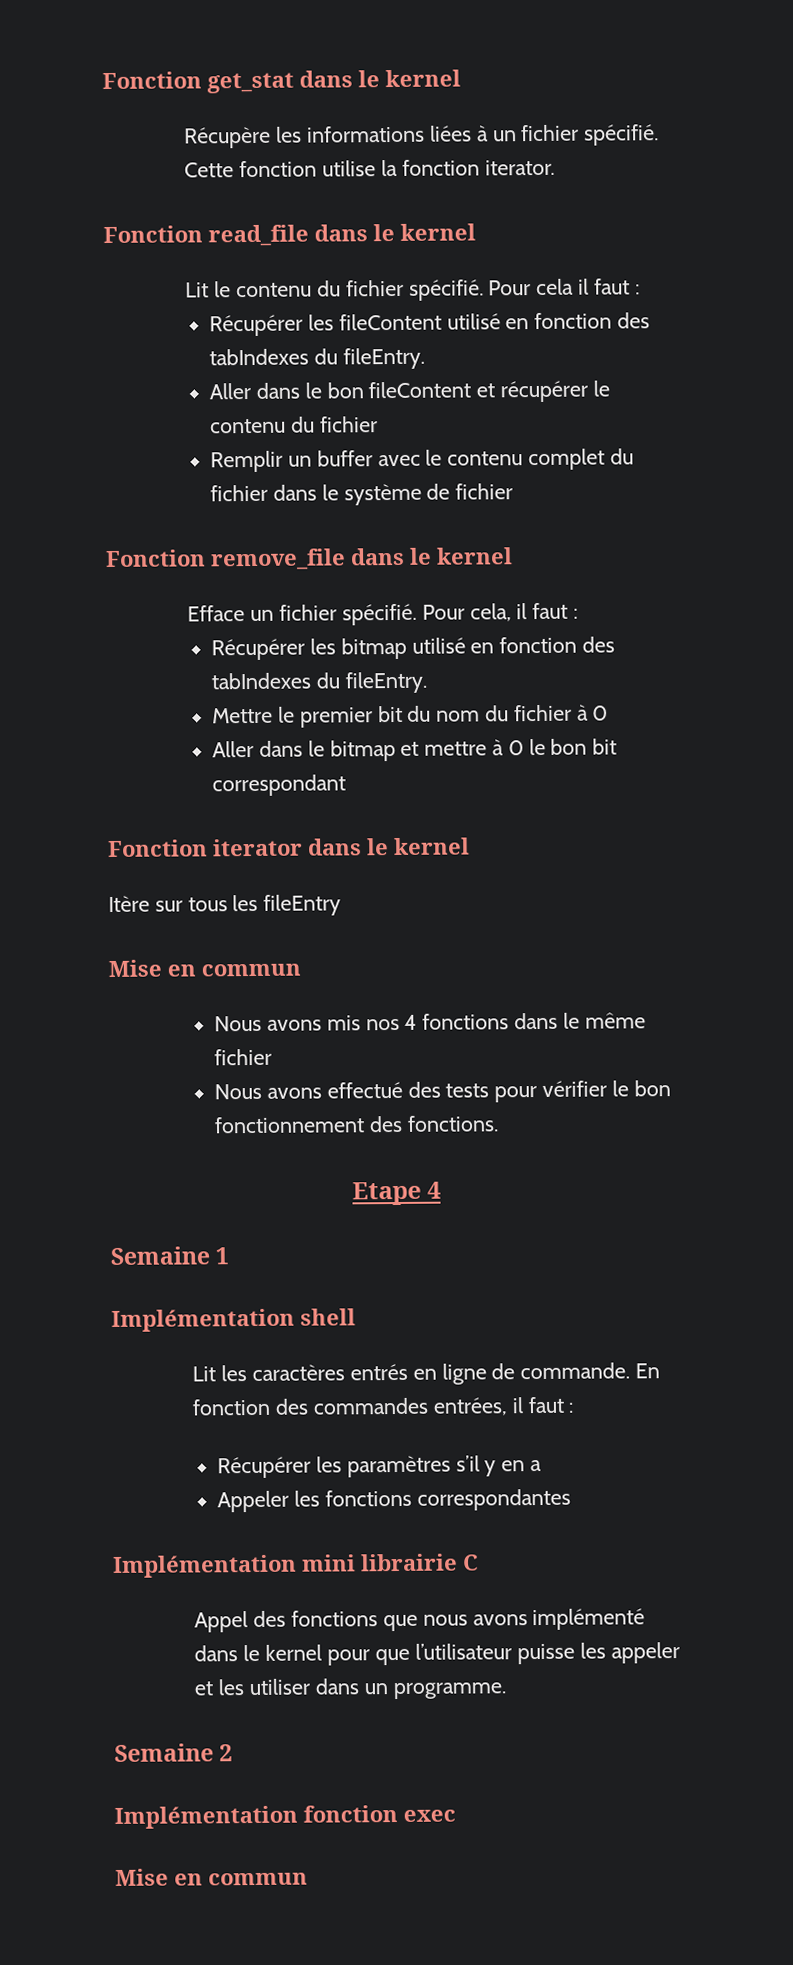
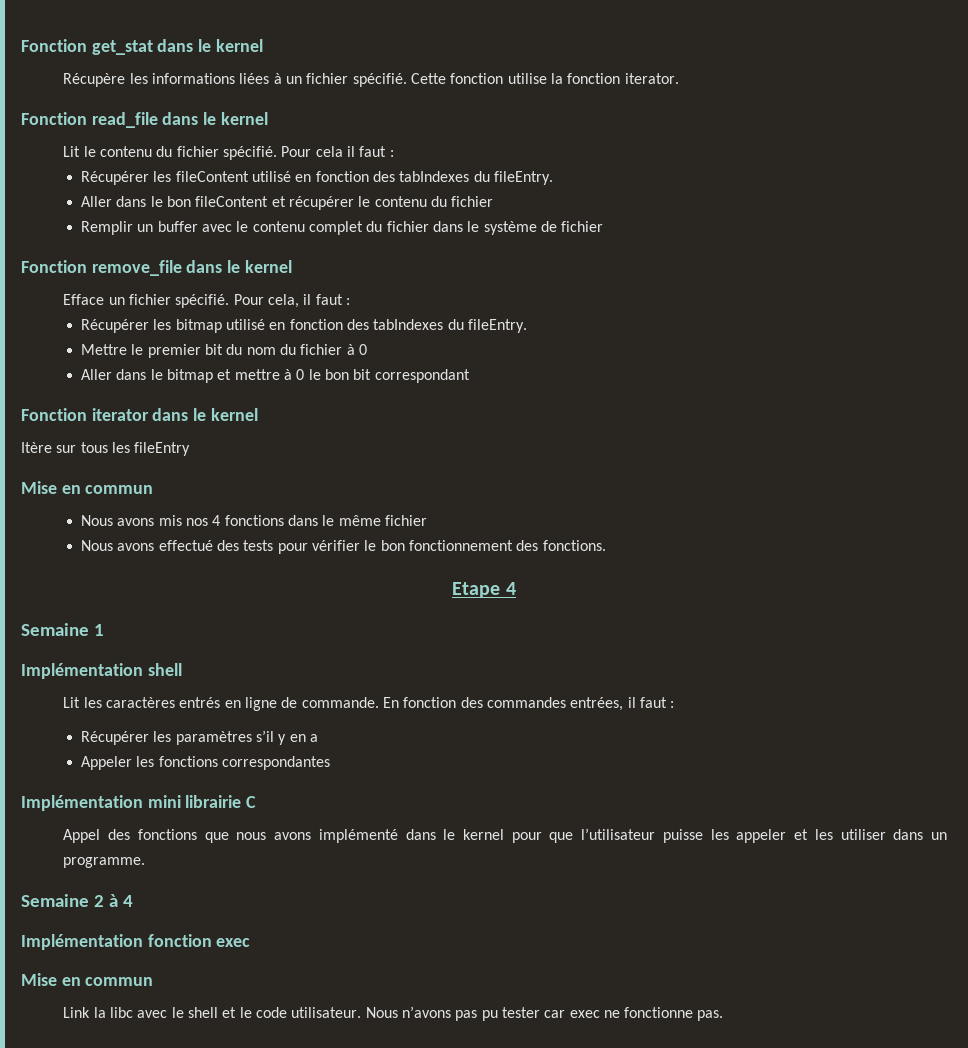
- Semaine 2
+ Semaine 2 à 4
+ Link la libc avec le shell et le code utilisateur. Nous n’avons pas pu tester car exec ne fonctionne pas.

